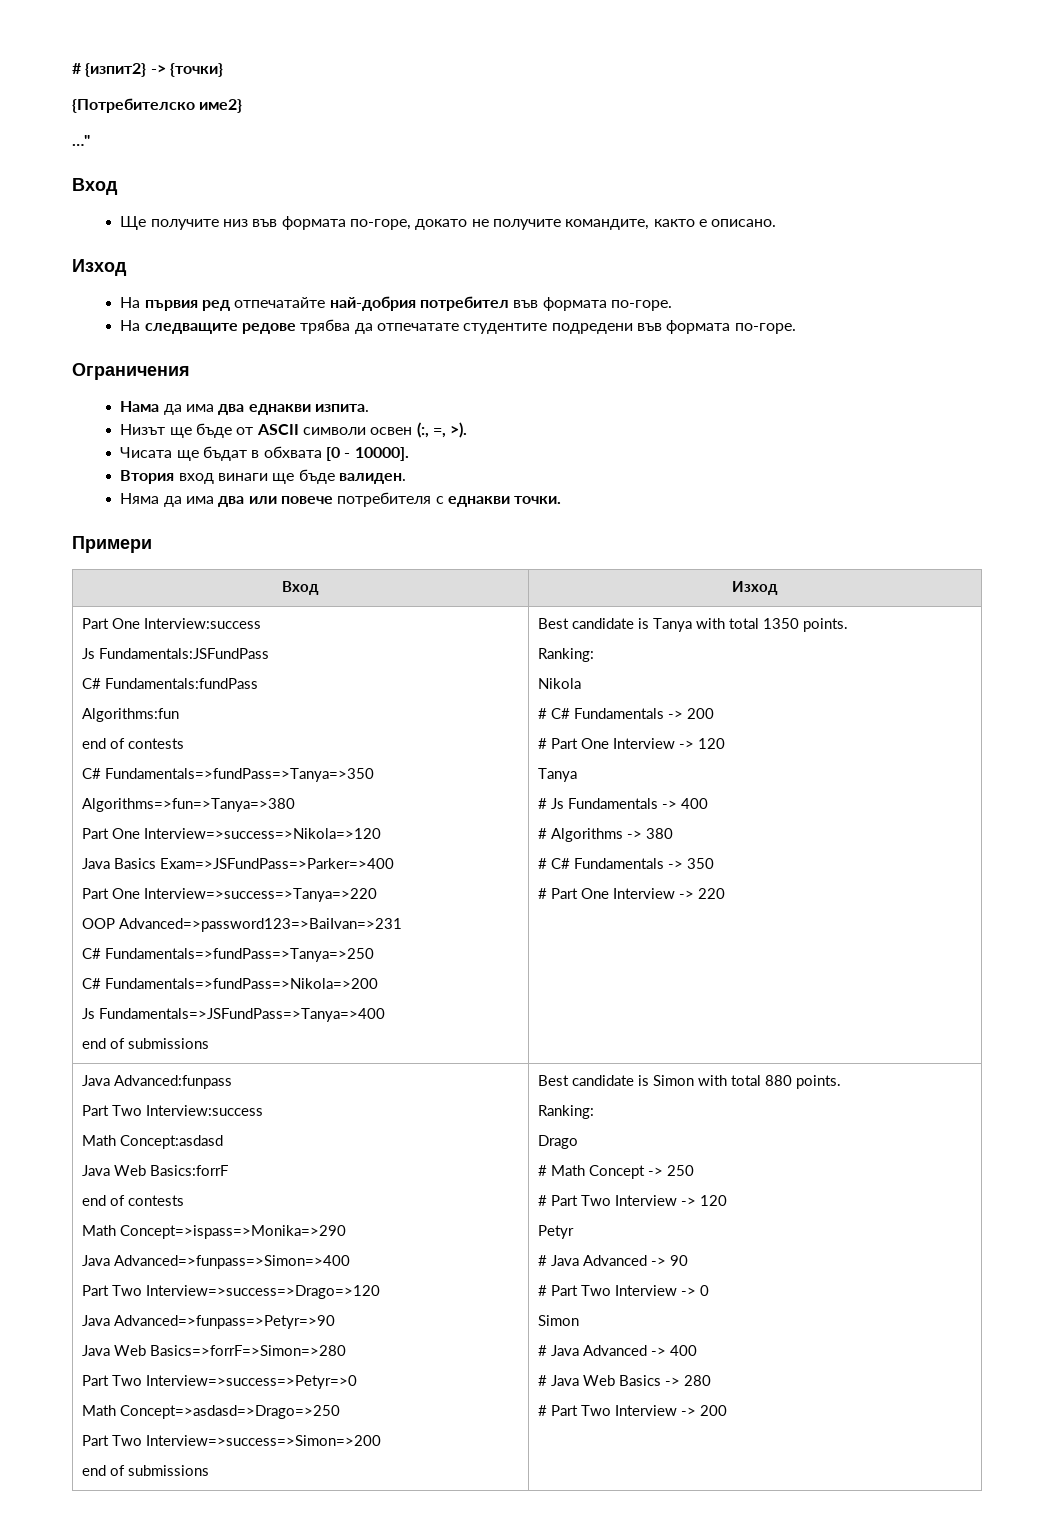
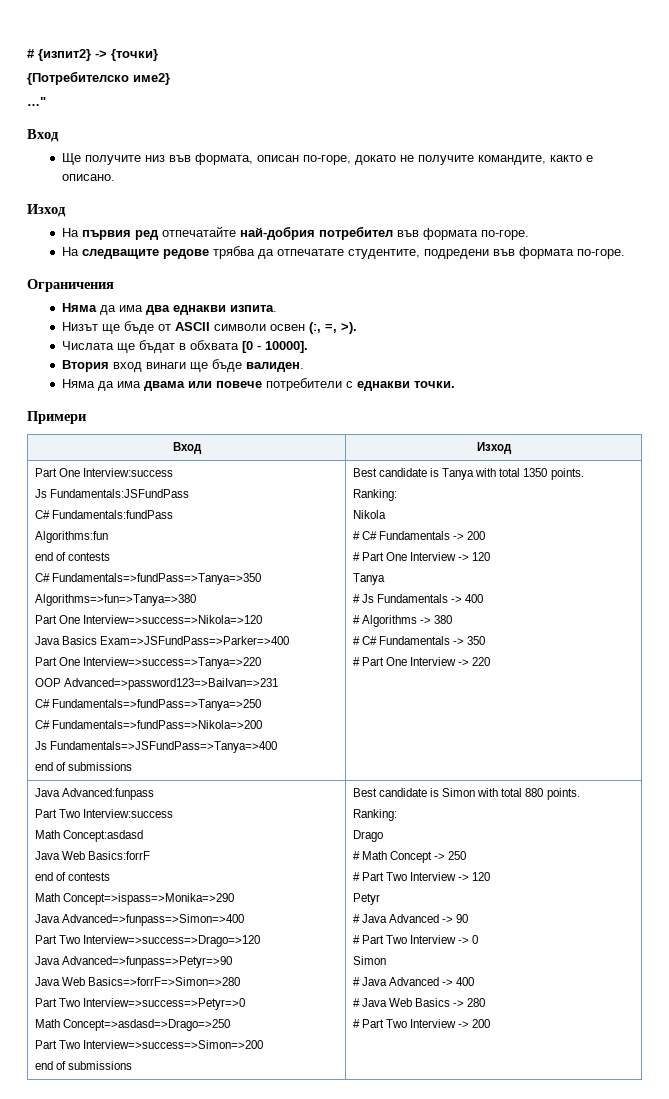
- Ще получите низ във формата по-горе, докато не получите командите, както е описано.
+ Ще получите низ във формата, описан по-горе, докато не получите командите, както е описано.
- На следващите редове трябва да отпечатате студентите подредени във формата по-горе.
+ На следващите редове трябва да отпечатате студентите, подредени във формата по-горе.
- Нама да има два еднакви изпита.
+ Няма да има два еднакви изпита.
- Чисата ще бъдат в обхвата [0 - 10000].
+ Числата ще бъдат в обхвата [0 - 10000].
- Няма да има два или повече потребителя с еднакви точки.
+ Няма да има двама или повече потребители с еднакви точки.

